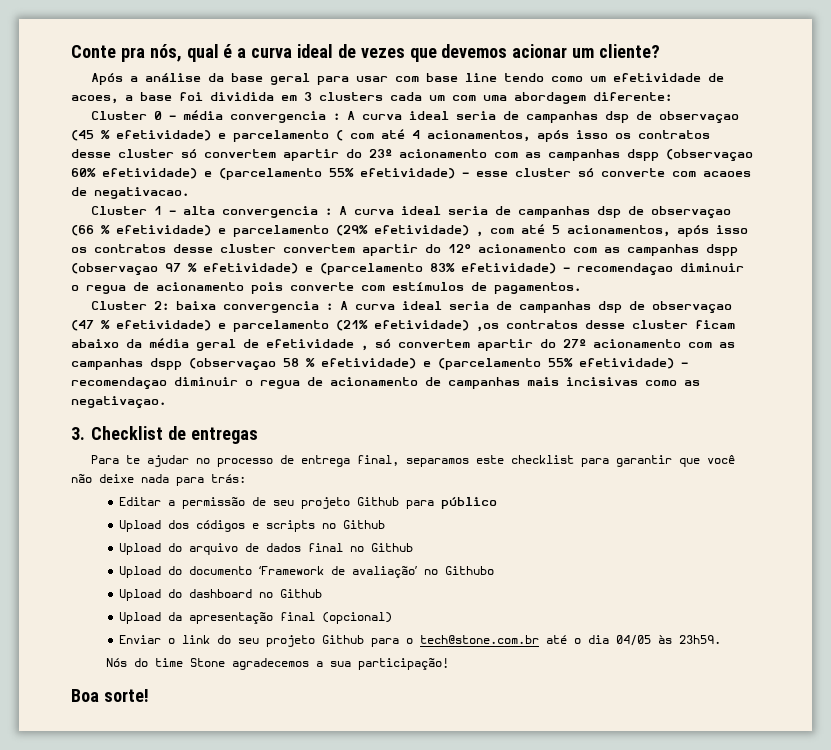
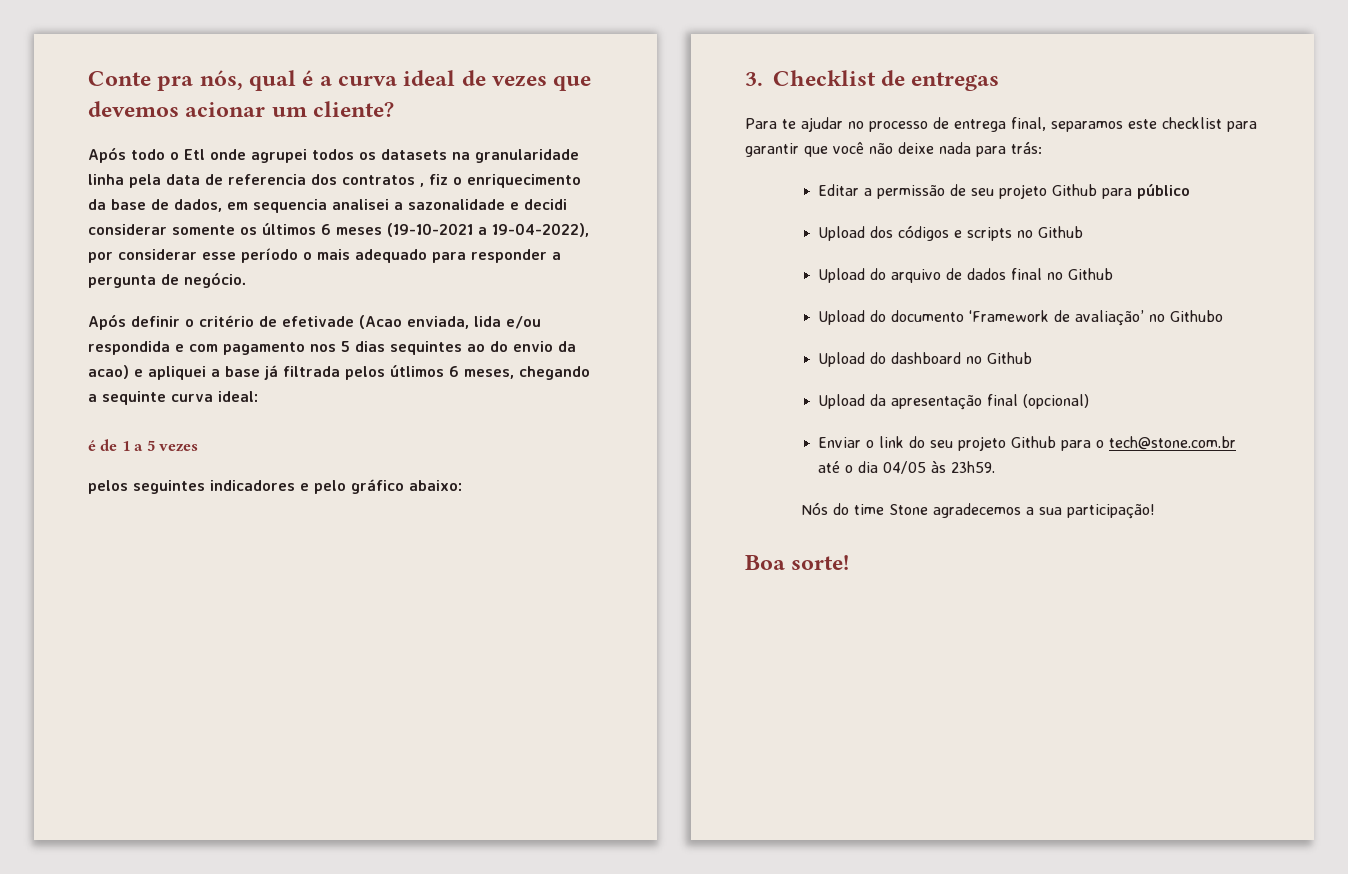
- Após a análise da base geral para usar com base line tendo como um efetividade de acoes, a base foi dividida em 3 clusters cada um com uma abordagem diferente:
- Cluster 0 - média convergencia : A curva ideal seria de campanhas dsp de observaçao (45 % efetividade) e parcelamento ( com até 4 acionamentos, após isso os contratos desse cluster só convertem apartir do 23º acionamento com as campanhas dspp (observaçao 60% efetividade) e (parcelamento 55% efetividade) - esse cluster só converte com acaoes de negativacao.
- Cluster 1 - alta convergencia : A curva ideal seria de campanhas dsp de observaçao (66 % efetividade) e parcelamento (29% efetividade) , com até 5 acionamentos, após isso os contratos desse cluster convertem apartir do 12° acionamento com as campanhas dspp (observaçao 97 % efetividade) e (parcelamento 83% efetividade) - recomendaçao diminuir o regua de acionamento pois converte com estímulos de pagamentos.
- Cluster 2: baixa convergencia : A curva ideal seria de campanhas dsp de observaçao (47 % efetividade) e parcelamento (21% efetividade) ,os contratos desse cluster ficam abaixo da média geral de efetividade , só convertem apartir do 27º acionamento com as campanhas dspp (observaçao 58 % efetividade) e (parcelamento 55% efetividade) - recomendaçao diminuir o regua de acionamento de campanhas mais incisivas como as negativaçao.
+ Após todo o Etl onde agrupei todos os datasets na granularidade linha pela data de referencia dos contratos , fiz o enriquecimento da base de dados, em sequencia analisei a sazonalidade e decidi considerar somente os últimos 6 meses (19-10-2021 a 19-04-2022), por considerar esse período o mais adequado para responder a pergunta de negócio.
+ Após definir o critério de efetivade (Acao enviada, lida e/ou respondida e com pagamento nos 5 dias sequintes ao do envio da acao) e apliquei a base já filtrada pelos útlimos 6 meses, chegando a sequinte curva ideal:
+ é de 1 a 5 vezes
+ pelos seguintes indicadores e pelo gráfico abaixo:

